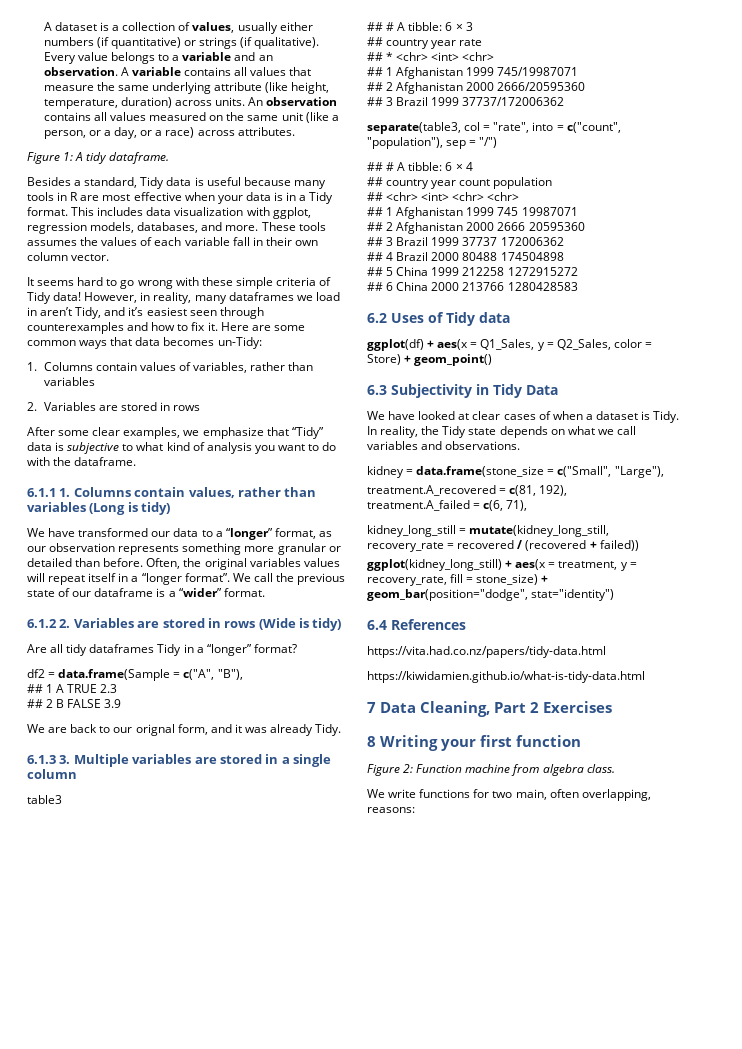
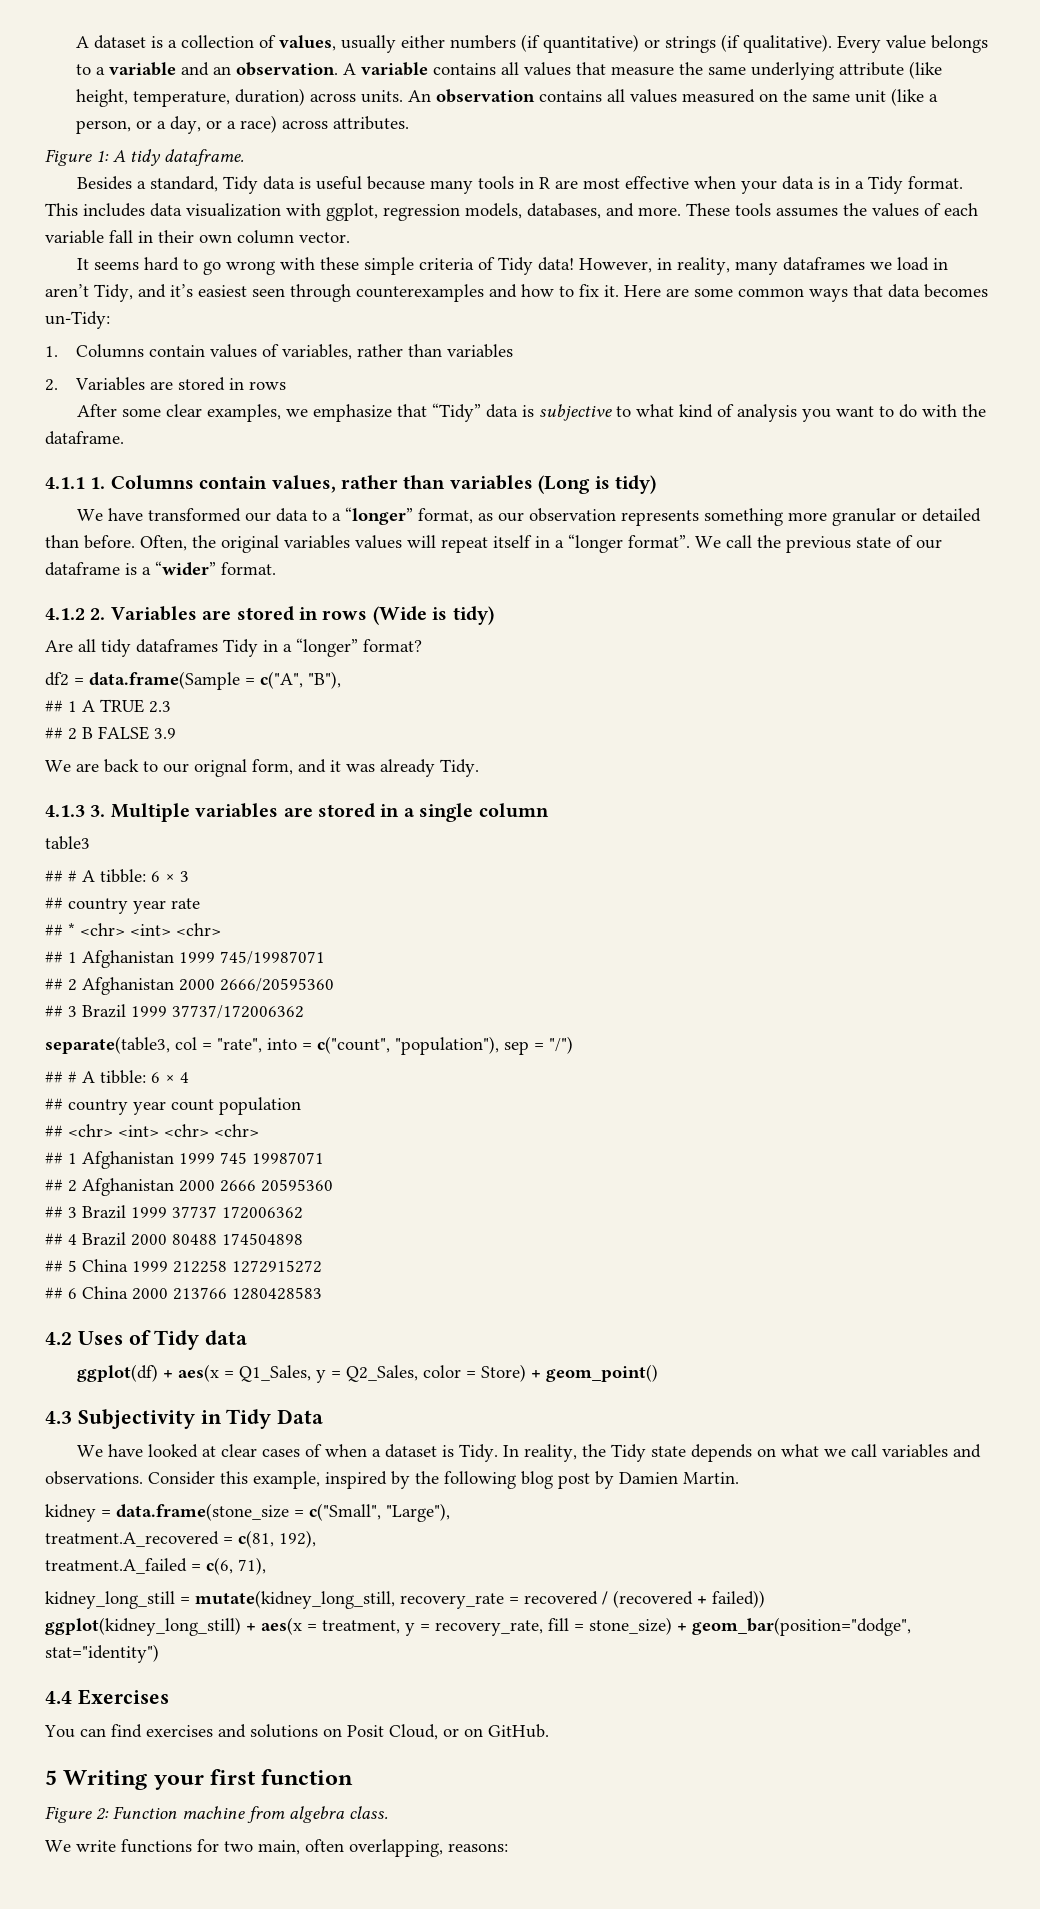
- 6.1.1 1. Columns contain values, rather than variables (Long is tidy)
+ 4.1.1 1. Columns contain values, rather than variables (Long is tidy)
- 6.1.2 2. Variables are stored in rows (Wide is tidy)
+ 4.1.2 2. Variables are stored in rows (Wide is tidy)
- 6.1.3 3. Multiple variables are stored in a single column
+ 4.1.3 3. Multiple variables are stored in a single column
- 6.2 Uses of Tidy data
+ 4.2 Uses of Tidy data
- 6.3 Subjectivity in Tidy Data
+ 4.3 Subjectivity in Tidy Data
+ Consider this example, inspired by the following blog post by Damien Martin.
- 6.4 References
- https://vita.had.co.nz/papers/tidy-data.html
- https://kiwidamien.github.io/what-is-tidy-data.html
- 7 Data Cleaning, Part 2 Exercises
- 8 Writing your first function
+ 4.4 Exercises
+ You can find exercises and solutions on Posit Cloud, or on GitHub.
+ 5 Writing your first function

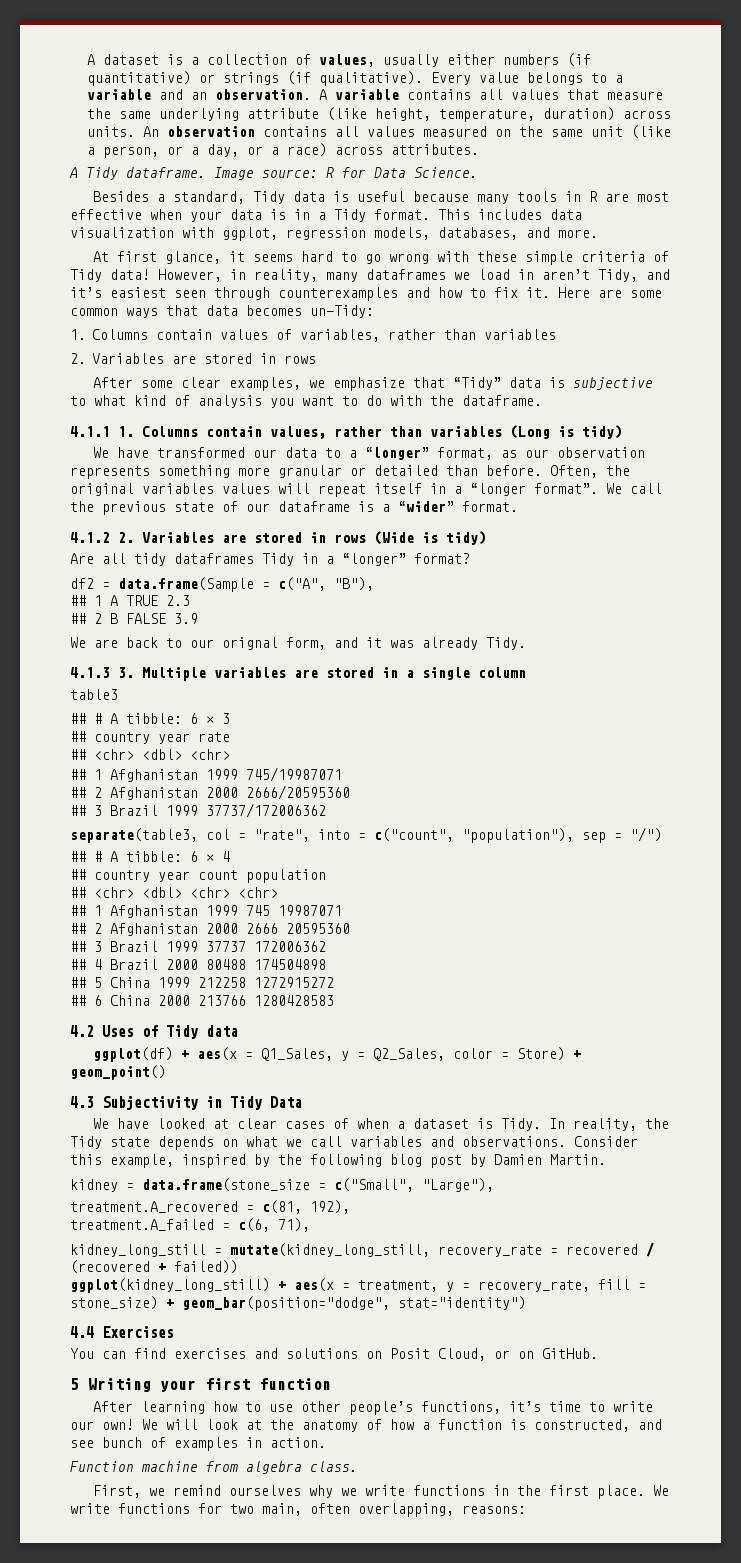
- Figure 1: A tidy dataframe.
+ A Tidy dataframe. Image source: R for Data Science.
- This includes data visualization with ggplot, regression models, databases, and more. These tools assumes the values of each variable fall in their own column vector.
- It seems hard to go wrong with these simple criteria of Tidy data!
+ This includes data visualization with ggplot, regression models, databases, and more.
+ At first glance, it seems hard to go wrong with these simple criteria of Tidy data!
  ## country year rate
- ## * <chr> <int> <chr>
+ ## <chr> <dbl> <chr>
- ## <chr> <int> <chr> <chr>
+ ## <chr> <dbl> <chr> <chr>
- Figure 2: Function machine from algebra class.
+ After learning how to use other people’s functions, it’s time to write our own! We will look at the anatomy of how a function is constructed, and see bunch of examples in action.
+ Function machine from algebra class.
+ First, we remind ourselves why we write functions in the first place.

